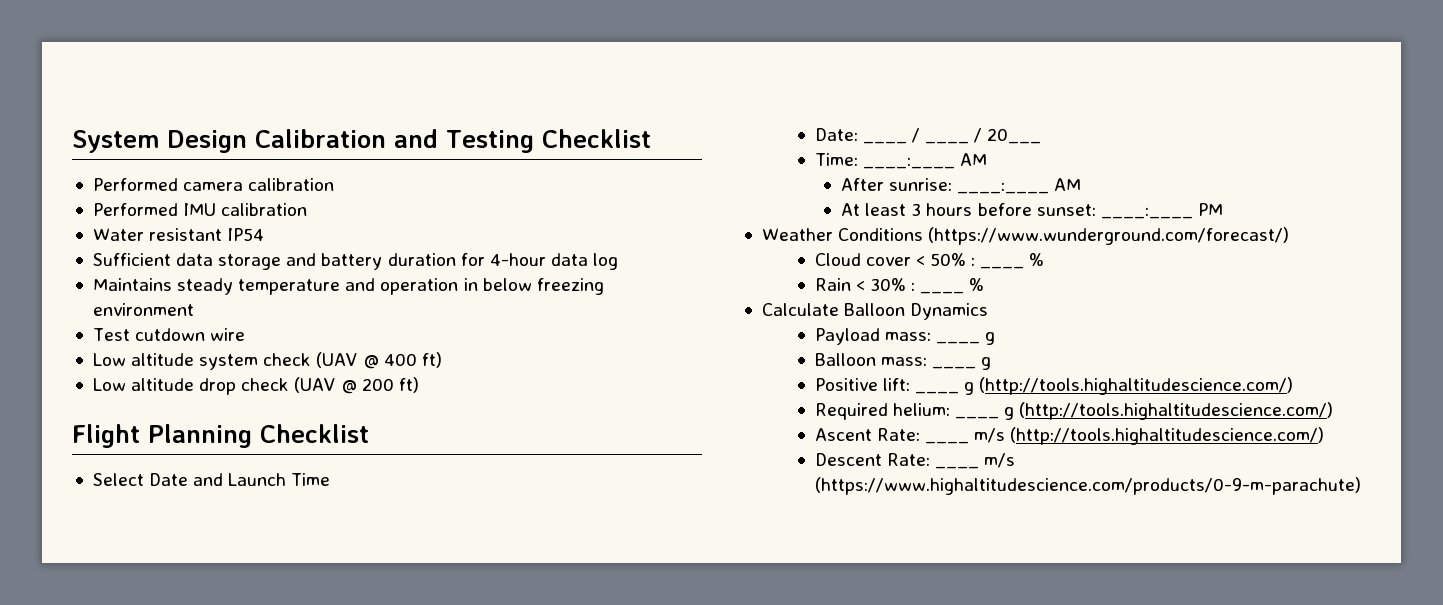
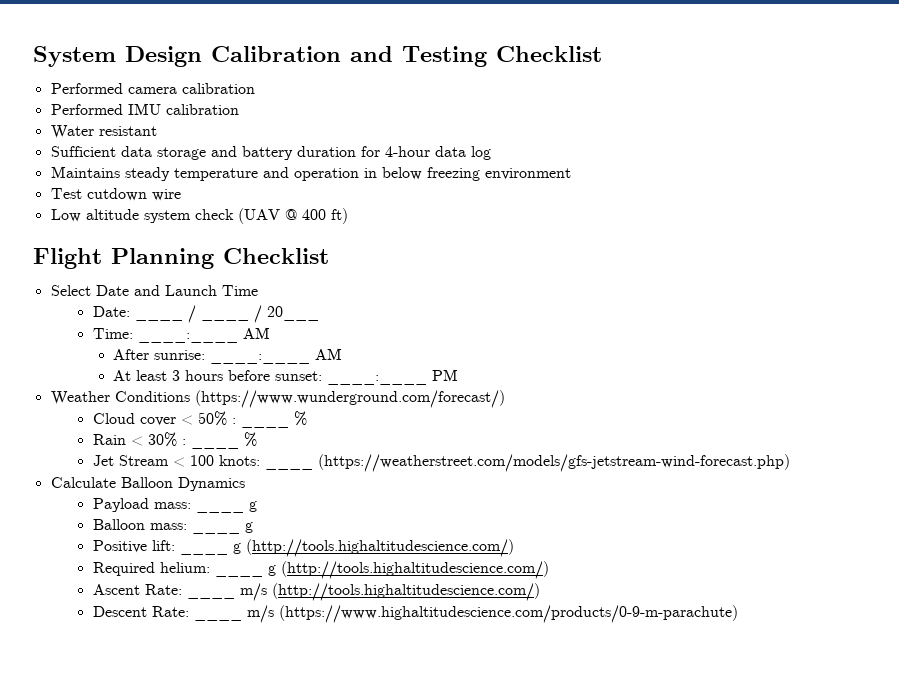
- Water resistant IP54
+ Water resistant
- Low altitude drop check (UAV @ 200 ft)
+ Jet Stream < 100 knots: ____ (https://weatherstreet.com/models/gfs-jetstream-wind-forecast.php)

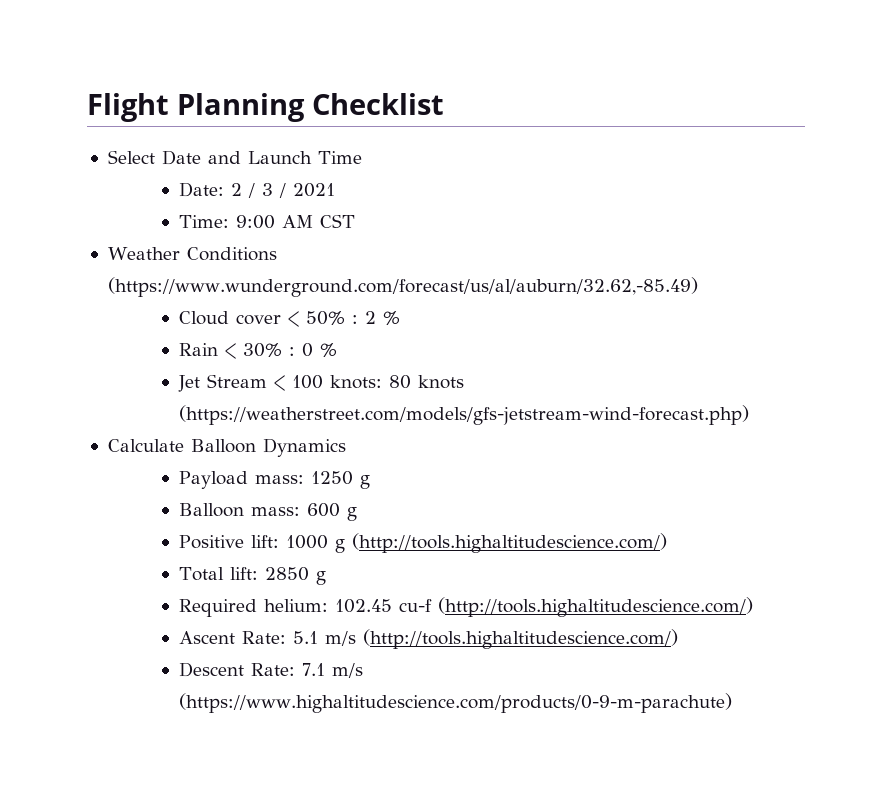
- System Design Calibration and Testing Checklist
- Performed camera calibration
- Performed IMU calibration
- Water resistant
- Sufficient data storage and battery duration for 4-hour data log
- Maintains steady temperature and operation in below freezing environment
- Test cutdown wire
- Low altitude system check (UAV @ 400 ft)
- Date: ____ / ____ / 20___
+ Date: 2 / 3 / 2021
- Time: ____:____ AM
- After sunrise: ____:____ AM
- At least 3 hours before sunset: ____:____ PM
+ Time: 9:00 AM CST
- Weather Conditions (https://www.wunderground.com/forecast/)
+ Weather Conditions (https://www.wunderground.com/forecast/us/al/auburn/32.62,-85.49)
- Cloud cover < 50% : ____ %
+ Cloud cover < 50% : 2 %
- Rain < 30% : ____ %
+ Rain < 30% : 0 %
- Jet Stream < 100 knots: ____ (https://weatherstreet.com/models/gfs-jetstream-wind-forecast.php)
+ Jet Stream < 100 knots: 80 knots (https://weatherstreet.com/models/gfs-jetstream-wind-forecast.php)
- Payload mass: ____ g
+ Payload mass: 1250 g
- Balloon mass: ____ g
+ Balloon mass: 600 g
- Positive lift: ____ g (http://tools.highaltitudescience.com/)
+ Positive lift: 1000 g (http://tools.highaltitudescience.com/)
+ Total lift: 2850 g
- Required helium: ____ g (http://tools.highaltitudescience.com/)
+ Required helium: 102.45 cu-f (http://tools.highaltitudescience.com/)
- Ascent Rate: ____ m/s (http://tools.highaltitudescience.com/)
+ Ascent Rate: 5.1 m/s (http://tools.highaltitudescience.com/)
- Descent Rate: ____ m/s (https://www.highaltitudescience.com/products/0-9-m-parachute)
+ Descent Rate: 7.1 m/s (https://www.highaltitudescience.com/products/0-9-m-parachute)

